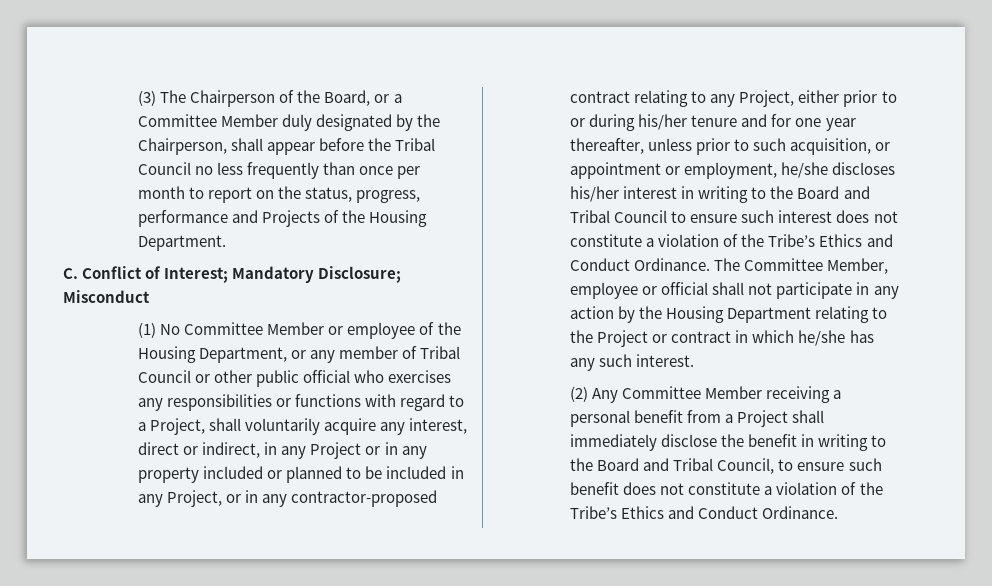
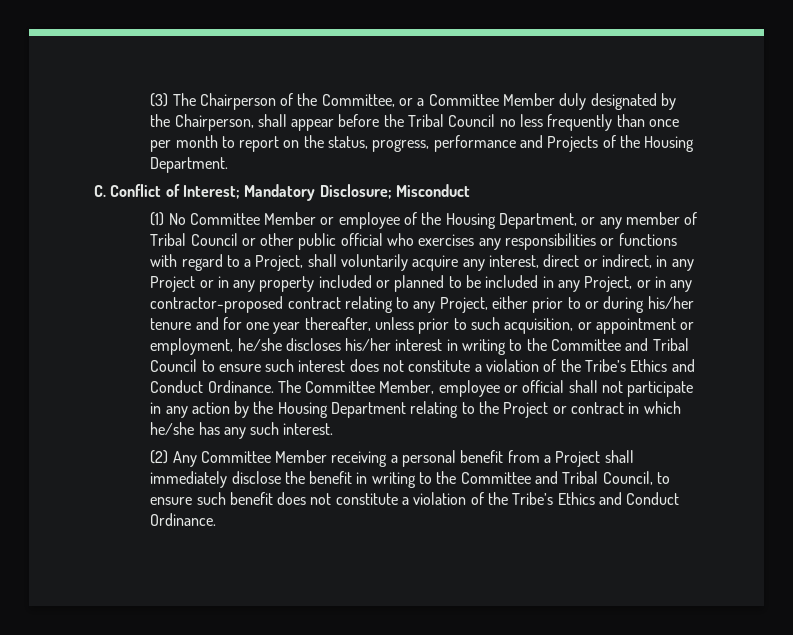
- (3) The Chairperson of the Board, or a Committee Member duly designated by the Chairperson, shall appear before the Tribal Council no less frequently than once per month to report on the status, progress, performance and Projects of the Housing Department.
+ (3) The Chairperson of the Committee, or a Committee Member duly designated by the Chairperson, shall appear before the Tribal Council no less frequently than once per month to report on the status, progress, performance and Projects of the Housing Department.
- (1) No Committee Member or employee of the Housing Department, or any member of Tribal Council or other public official who exercises any responsibilities or functions with regard to a Project, shall voluntarily acquire any interest, direct or indirect, in any Project or in any property included or planned to be included in any Project, or in any contractor-proposed contract relating to any Project, either prior to or during his/her tenure and for one year thereafter, unless prior to such acquisition, or appointment or employment, he/she discloses his/her interest in writing to the Board and Tribal Council to ensure such interest does not constitute a violation of the Tribe’s Ethics and Conduct Ordinance.
+ (1) No Committee Member or employee of the Housing Department, or any member of Tribal Council or other public official who exercises any responsibilities or functions with regard to a Project, shall voluntarily acquire any interest, direct or indirect, in any Project or in any property included or planned to be included in any Project, or in any contractor-proposed contract relating to any Project, either prior to or during his/her tenure and for one year thereafter, unless prior to such acquisition, or appointment or employment, he/she discloses his/her interest in writing to the Committee and Tribal Council to ensure such interest does not constitute a violation of the Tribe’s Ethics and Conduct Ordinance.
- (2) Any Committee Member receiving a personal benefit from a Project shall immediately disclose the benefit in writing to the Board and Tribal Council, to ensure such benefit does not constitute a violation of the Tribe’s Ethics and Conduct Ordinance.
+ (2) Any Committee Member receiving a personal benefit from a Project shall immediately disclose the benefit in writing to the Committee and Tribal Council, to ensure such benefit does not constitute a violation of the Tribe’s Ethics and Conduct Ordinance.

